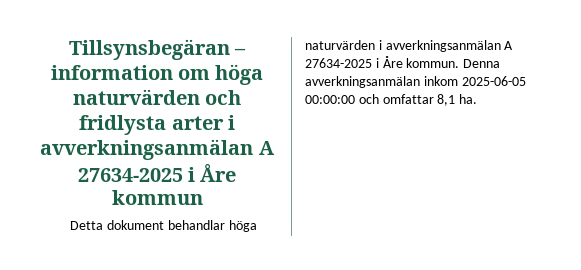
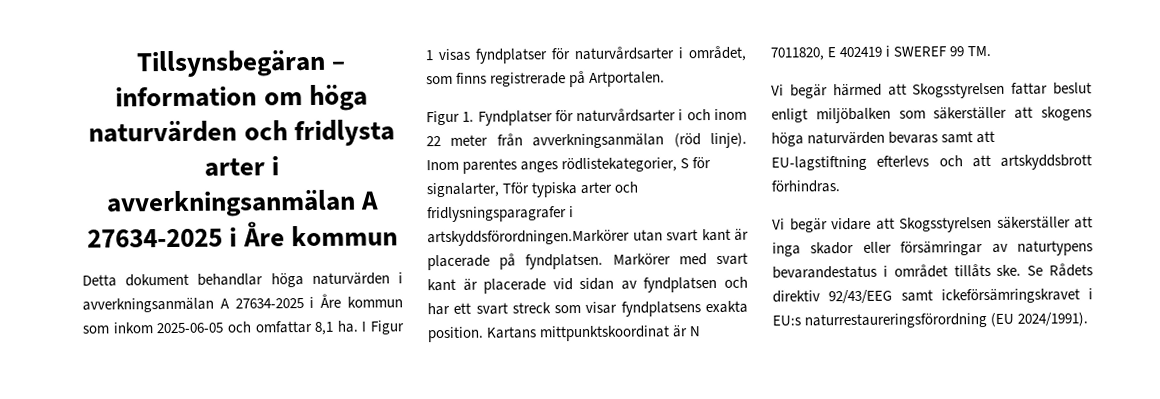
- Detta dokument behandlar höga naturvärden i avverkningsanmälan A 27634-2025 i Åre kommun. Denna avverkningsanmälan inkom 2025-06-05 00:00:00 och omfattar 8,1 ha.
+ Detta dokument behandlar höga naturvärden i avverkningsanmälan A 27634-2025 i Åre kommun som inkom 2025-06-05 och omfattar 8,1 ha.
+ I Figur 1 visas fyndplatser för naturvårdsarter i området, som finns registrerade på Artportalen.
+ Figur 1. Fyndplatser för naturvårdsarter i och inom 22 meter från avverkningsanmälan (röd linje). Inom parentes anges rödlistekategorier, S för signalarter, Tför typiska arter och fridlysningsparagrafer i artskyddsförordningen.Markörer utan svart kant är placerade på fyndplatsen. Markörer med svart kant är placerade vid sidan av fyndplatsen och har ett svart streck som visar fyndplatsens exakta position. Kartans mittpunktskoordinat är N 7011820, E 402419 i SWEREF 99 TM.
+ Vi begär härmed att Skogsstyrelsen fattar beslut enligt miljöbalken som säkerställer att skogens höga naturvärden bevaras samt att EU-lagstiftning efterlevs och att artskyddsbrott förhindras.
+ Vi begär vidare att Skogsstyrelsen säkerställer att inga skador eller försämringar av naturtypens bevarandestatus i området tillåts ske. Se Rådets direktiv 92/43/EEG samt ickeförsämringskravet i EU:s naturrestaureringsförordning (EU 2024/1991).

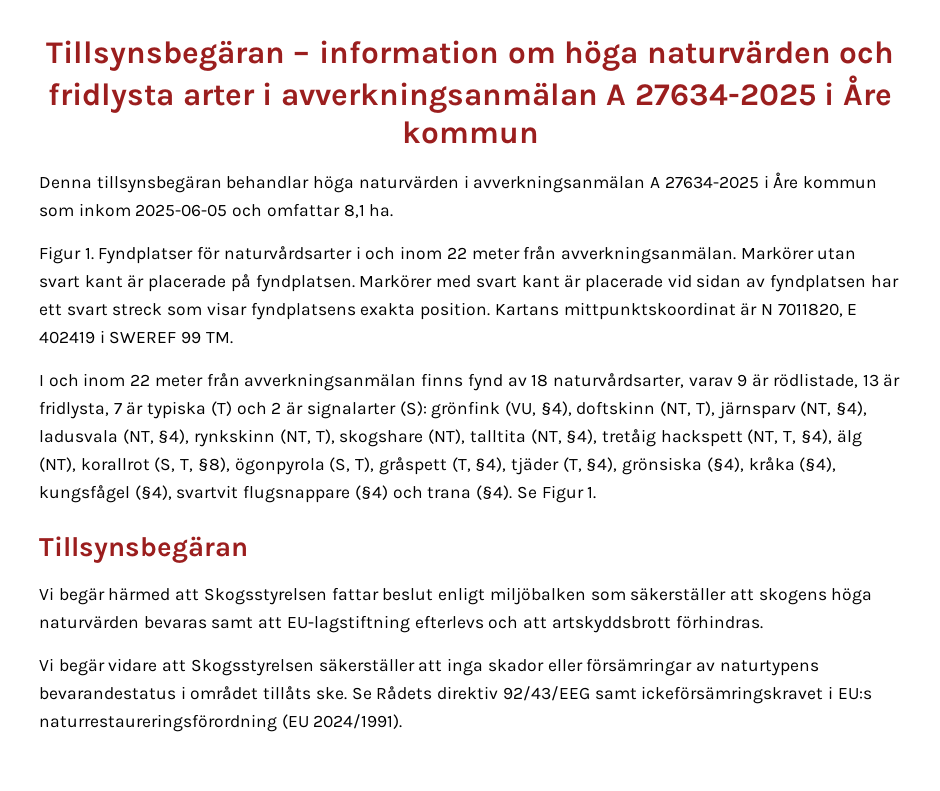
- Detta dokument behandlar höga naturvärden i avverkningsanmälan A 27634-2025 i Åre kommun som inkom 2025-06-05 och omfattar 8,1 ha. I Figur 1 visas fyndplatser för naturvårdsarter i området, som finns registrerade på Artportalen.
+ Denna tillsynsbegäran behandlar höga naturvärden i avverkningsanmälan A 27634-2025 i Åre kommun som inkom 2025-06-05 och omfattar 8,1 ha.
- Figur 1. Fyndplatser för naturvårdsarter i och inom 22 meter från avverkningsanmälan (röd linje). Inom parentes anges rödlistekategorier, S för signalarter, Tför typiska arter och fridlysningsparagrafer i artskyddsförordningen.Markörer utan svart kant är placerade på fyndplatsen.
+ Figur 1. Fyndplatser för naturvårdsarter i och inom 22 meter från avverkningsanmälan. Markörer utan svart kant är placerade på fyndplatsen.
- Markörer med svart kant är placerade vid sidan av fyndplatsen och har ett svart streck som visar fyndplatsens exakta position.
+ Markörer med svart kant är placerade vid sidan av fyndplatsen har ett svart streck som visar fyndplatsens exakta position.
+ I och inom 22 meter från avverkningsanmälan finns fynd av 18 naturvårdsarter, varav 9 är rödlistade, 13 är fridlysta, 7 är typiska (T) och 2 är signalarter (S): grönfink (VU, §4), doftskinn (NT, T), järnsparv (NT, §4), ladusvala (NT, §4), rynkskinn (NT, T), skogshare (NT), talltita (NT, §4), tretåig hackspett (NT, T, §4), älg (NT), korallrot (S, T, §8), ögonpyrola (S, T), gråspett (T, §4), tjäder (T, §4), grönsiska (§4), kråka (§4), kungsfågel (§4), svartvit flugsnappare (§4) och trana (§4). Se Figur 1.
+ Tillsynsbegäran

